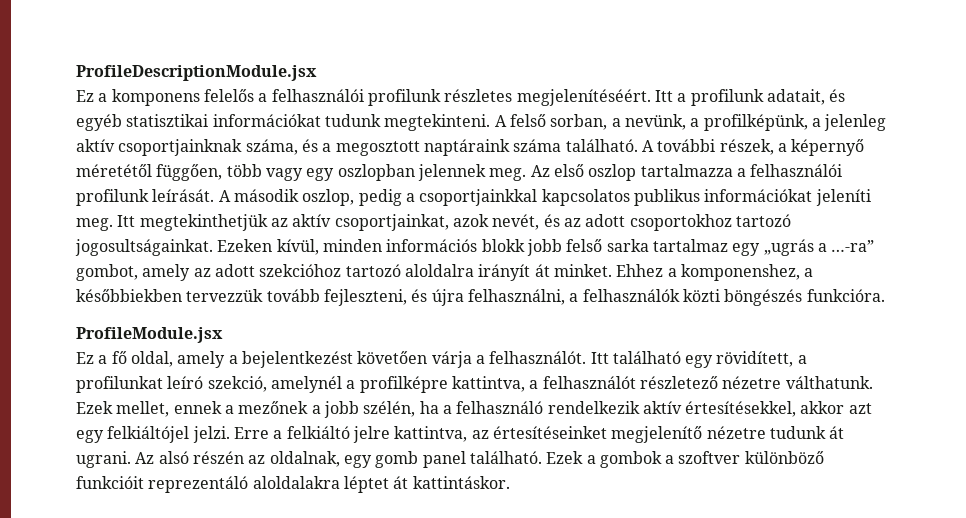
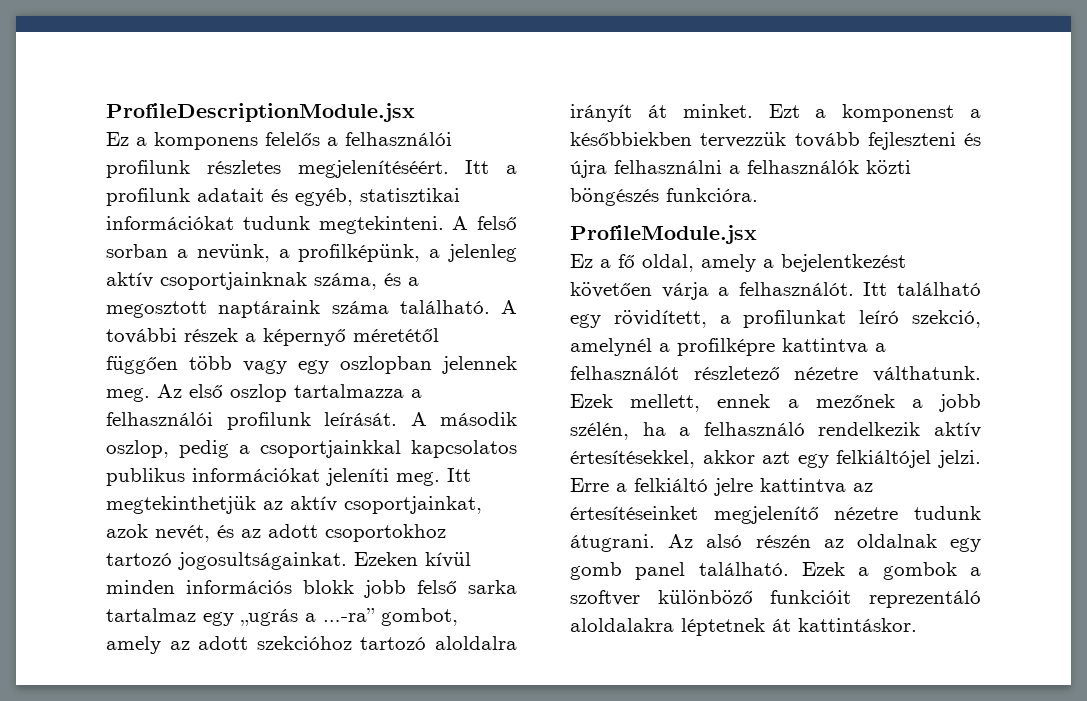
- Itt a profilunk adatait, és egyéb statisztikai információkat tudunk megtekinteni.
+ Itt a profilunk adatait és egyéb, statisztikai információkat tudunk megtekinteni.
- A felső sorban, a nevünk, a profilképünk, a jelenleg aktív csoportjainknak száma, és a megosztott naptáraink száma található.
+ A felső sorban a nevünk, a profilképünk, a jelenleg aktív csoportjainknak száma, és a megosztott naptáraink száma található.
- A további részek, a képernyő méretétől függően, több vagy egy oszlopban jelennek meg.
+ A további részek a képernyő méretétől függően több vagy egy oszlopban jelennek meg.
- Ezeken kívül, minden információs blokk jobb felső sarka tartalmaz egy „ugrás a …-ra” gombot, amely az adott szekcióhoz tartozó aloldalra irányít át minket.
+ Ezeken kívül minden információs blokk jobb felső sarka tartalmaz egy „ugrás a …-ra” gombot, amely az adott szekcióhoz tartozó aloldalra irányít át minket.
- Ehhez a komponenshez, a későbbiekben tervezzük tovább fejleszteni, és újra felhasználni, a felhasználók közti böngészés funkcióra.
+ Ezt a komponenst a későbbiekben tervezzük tovább fejleszteni és újra felhasználni a felhasználók közti böngészés funkcióra.
- Itt található egy rövidített, a profilunkat leíró szekció, amelynél a profilképre kattintva, a felhasználót részletező nézetre válthatunk.
+ Itt található egy rövidített, a profilunkat leíró szekció, amelynél a profilképre kattintva a felhasználót részletező nézetre válthatunk.
- Ezek mellet, ennek a mezőnek a jobb szélén, ha a felhasználó rendelkezik aktív értesítésekkel, akkor azt egy felkiáltójel jelzi.
+ Ezek mellett, ennek a mezőnek a jobb szélén, ha a felhasználó rendelkezik aktív értesítésekkel, akkor azt egy felkiáltójel jelzi.
- Erre a felkiáltó jelre kattintva, az értesítéseinket megjelenítő nézetre tudunk át ugrani.
+ Erre a felkiáltó jelre kattintva az értesítéseinket megjelenítő nézetre tudunk átugrani.
- Az alsó részén az oldalnak, egy gomb panel található.
+ Az alsó részén az oldalnak egy gomb panel található.
- Ezek a gombok a szoftver különböző funkcióit reprezentáló aloldalakra léptet át kattintáskor.
+ Ezek a gombok a szoftver különböző funkcióit reprezentáló aloldalakra léptetnek át kattintáskor.

